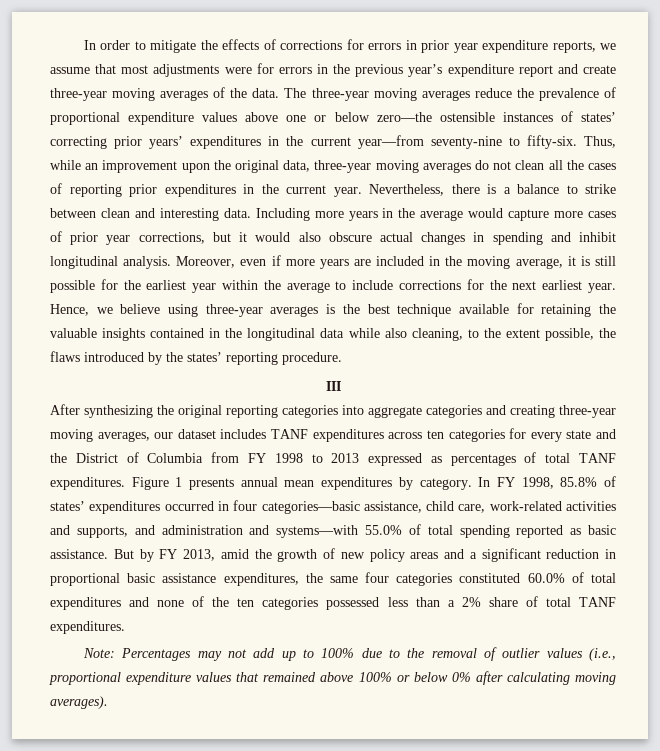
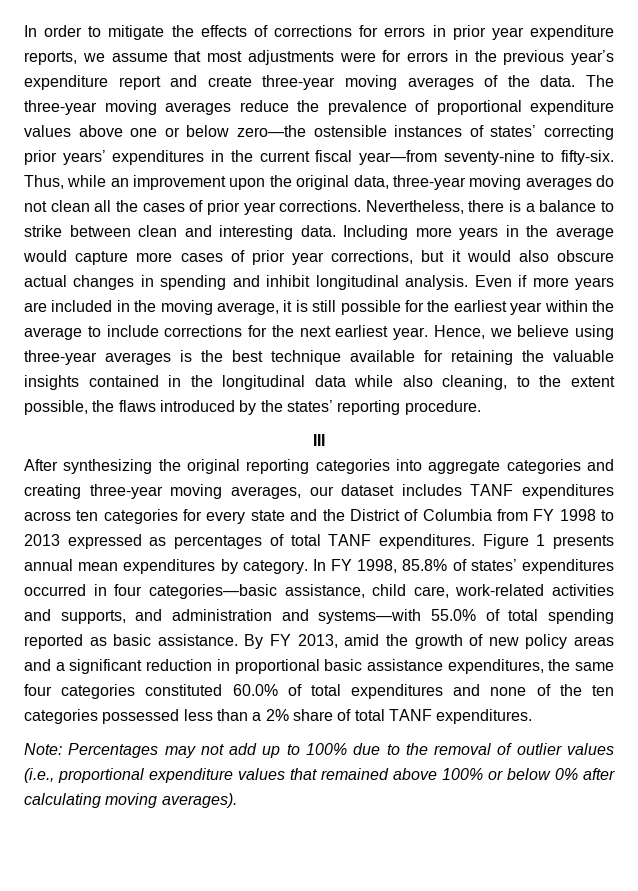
- The three-year moving averages reduce the prevalence of proportional expenditure values above one or below zero—the ostensible instances of states’ correcting prior years’ expenditures in the current year—from seventy-nine to fifty-six.
+ The three-year moving averages reduce the prevalence of proportional expenditure values above one or below zero—the ostensible instances of states’ correcting prior years’ expenditures in the current fiscal year—from seventy-nine to fifty-six.
- Thus, while an improvement upon the original data, three-year moving averages do not clean all the cases of reporting prior expenditures in the current year.
+ Thus, while an improvement upon the original data, three-year moving averages do not clean all the cases of prior year corrections.
- Moreover, even if more years are included in the moving average, it is still possible for the earliest year within the average to include corrections for the next earliest year.
+ Even if more years are included in the moving average, it is still possible for the earliest year within the average to include corrections for the next earliest year.
- But by FY 2013, amid the growth of new policy areas and a significant reduction in proportional basic assistance expenditures, the same four categories constituted 60.0% of total expenditures and none of the ten categories possessed less than a 2% share of total TANF expenditures.
+ By FY 2013, amid the growth of new policy areas and a significant reduction in proportional basic assistance expenditures, the same four categories constituted 60.0% of total expenditures and none of the ten categories possessed less than a 2% share of total TANF expenditures.

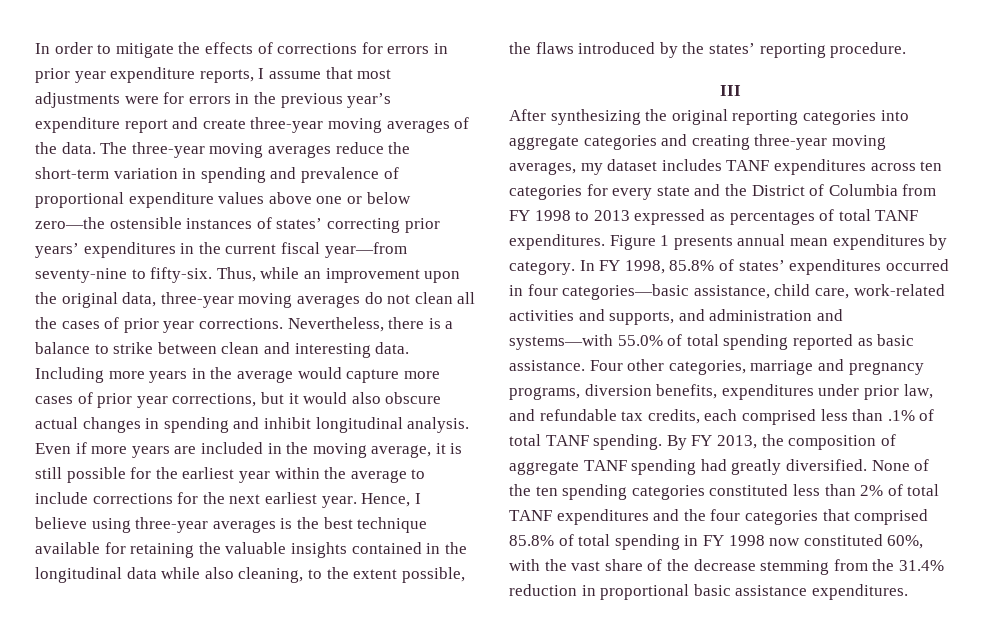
- In order to mitigate the effects of corrections for errors in prior year expenditure reports, we assume that most adjustments were for errors in the previous year’s expenditure report and create three-year moving averages of the data.
+ In order to mitigate the effects of corrections for errors in prior year expenditure reports, I assume that most adjustments were for errors in the previous year’s expenditure report and create three-year moving averages of the data.
- The three-year moving averages reduce the prevalence of proportional expenditure values above one or below zero—the ostensible instances of states’ correcting prior years’ expenditures in the current fiscal year—from seventy-nine to fifty-six.
+ The three-year moving averages reduce the short-term variation in spending and prevalence of proportional expenditure values above one or below zero—the ostensible instances of states’ correcting prior years’ expenditures in the current fiscal year—from seventy-nine to fifty-six.
- Hence, we believe using three-year averages is the best technique available for retaining the valuable insights contained in the longitudinal data while also cleaning, to the extent possible, the flaws introduced by the states’ reporting procedure.
+ Hence, I believe using three-year averages is the best technique available for retaining the valuable insights contained in the longitudinal data while also cleaning, to the extent possible, the flaws introduced by the states’ reporting procedure.
- After synthesizing the original reporting categories into aggregate categories and creating three-year moving averages, our dataset includes TANF expenditures across ten categories for every state and the District of Columbia from FY 1998 to 2013 expressed as percentages of total TANF expenditures.
+ After synthesizing the original reporting categories into aggregate categories and creating three-year moving averages, my dataset includes TANF expenditures across ten categories for every state and the District of Columbia from FY 1998 to 2013 expressed as percentages of total TANF expenditures.
- By FY 2013, amid the growth of new policy areas and a significant reduction in proportional basic assistance expenditures, the same four categories constituted 60.0% of total expenditures and none of the ten categories possessed less than a 2% share of total TANF expenditures.
- Note: Percentages may not add up to 100% due to the removal of outlier values (i.e., proportional expenditure values that remained above 100% or below 0% after calculating moving averages).
+ Four other categories, marriage and pregnancy programs, diversion benefits, expenditures under prior law, and refundable tax credits, each comprised less than .1% of total TANF spending. By FY 2013, the composition of aggregate TANF spending had greatly diversified. None of the ten spending categories constituted less than 2% of total TANF expenditures and the four categories that comprised 85.8% of total spending in FY 1998 now constituted 60%, with the vast share of the decrease stemming from the 31.4% reduction in proportional basic assistance expenditures.

